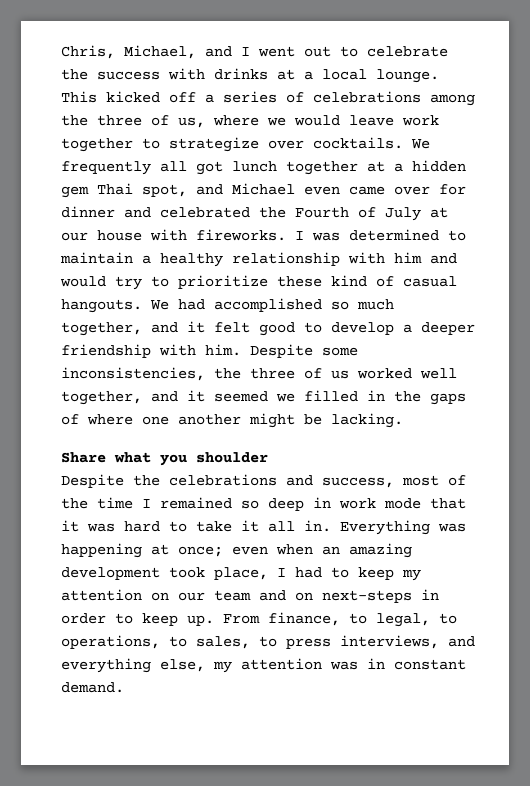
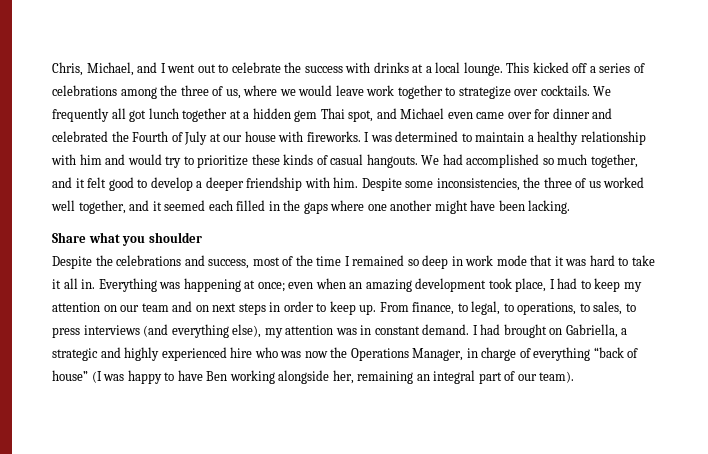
- I was determined to maintain a healthy relationship with him and would try to prioritize these kind of casual hangouts.
+ I was determined to maintain a healthy relationship with him and would try to prioritize these kinds of casual hangouts.
- Despite some inconsistencies, the three of us worked well together, and it seemed we filled in the gaps of where one another might be lacking.
+ Despite some inconsistencies, the three of us worked well together, and it seemed each filled in the gaps where one another might have been lacking.
- Everything was happening at once; even when an amazing development took place, I had to keep my attention on our team and on next-steps in order to keep up.
+ Everything was happening at once; even when an amazing development took place, I had to keep my attention on our team and on next steps in order to keep up.
- From finance, to legal, to operations, to sales, to press interviews, and everything else, my attention was in constant demand.
+ From finance, to legal, to operations, to sales, to press interviews (and everything else), my attention was in constant demand.
+ I had brought on Gabriella, a strategic and highly experienced hire who was now the Operations Manager, in charge of everything “back of house” (I was happy to have Ben working alongside her, remaining an integral part of our team).

